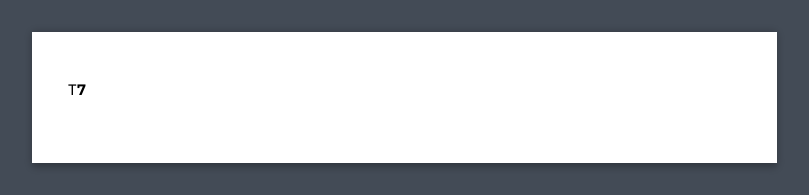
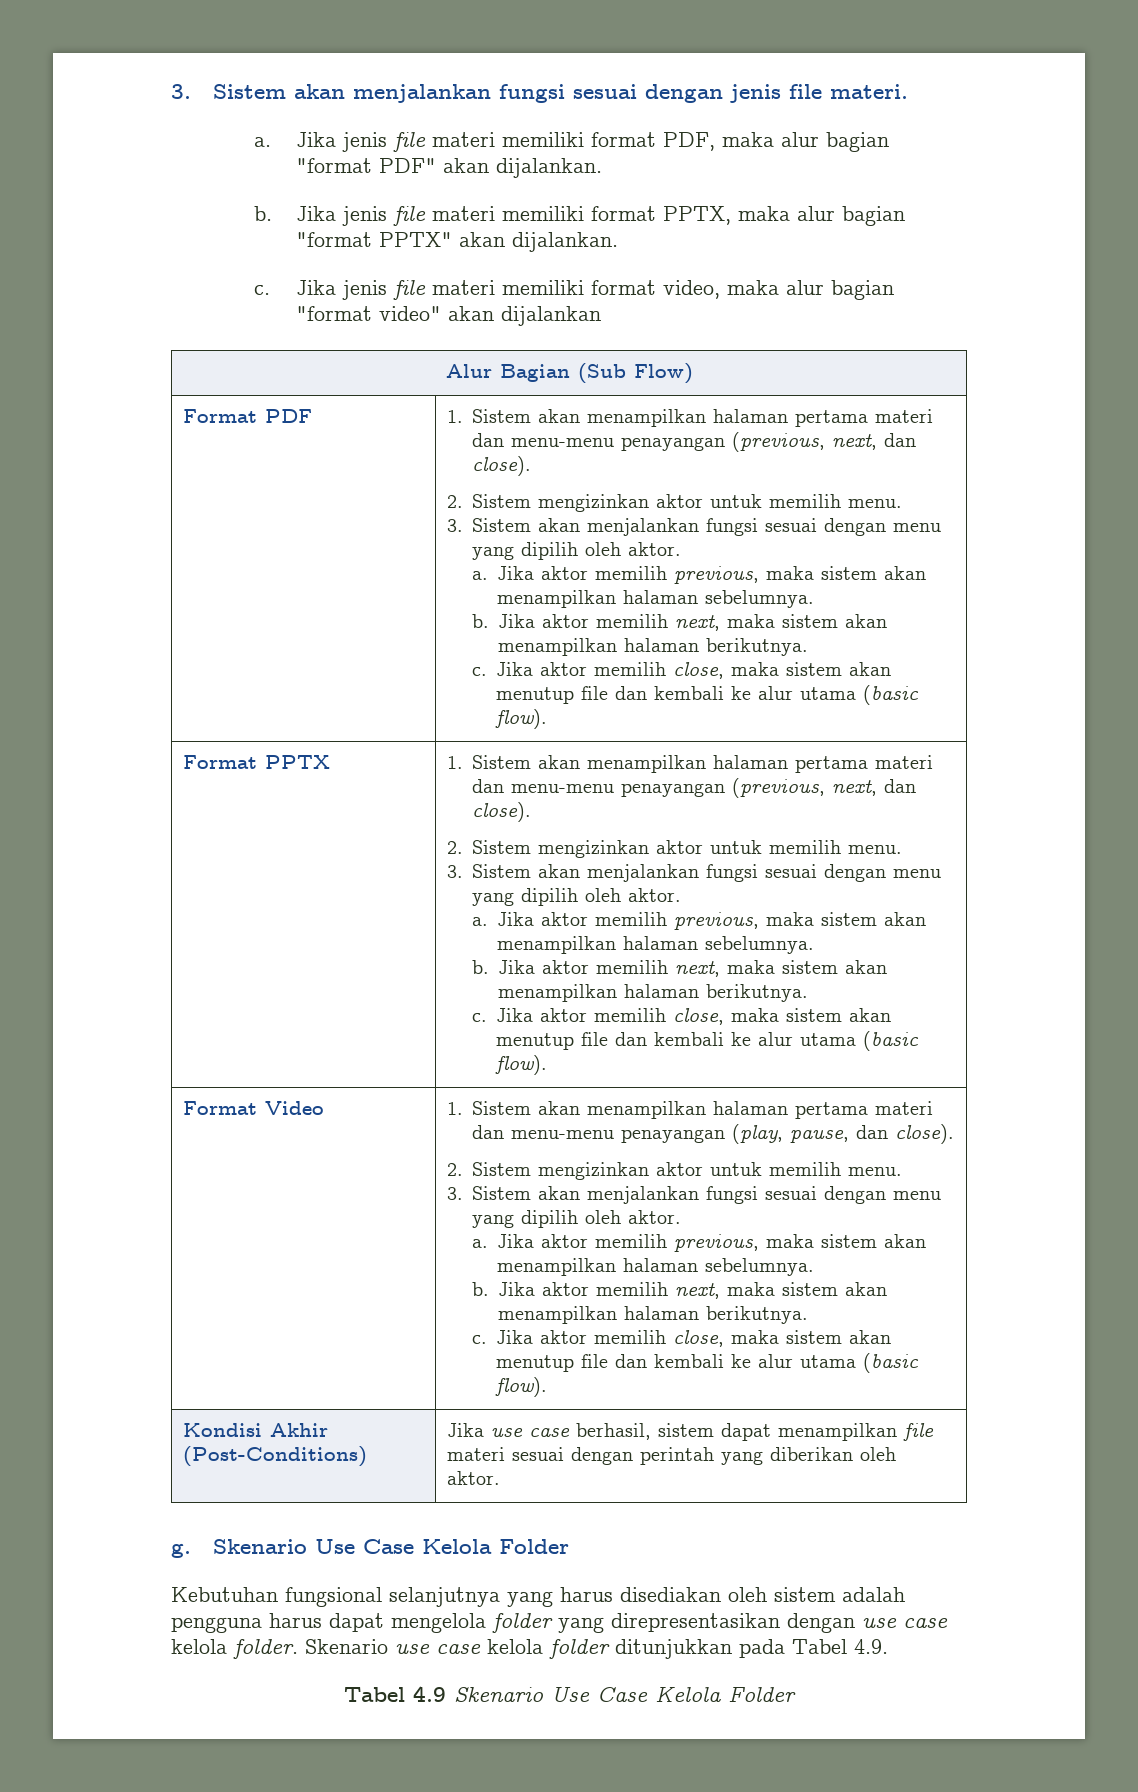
- T7
+ 3. Sistem akan menjalankan fungsi sesuai dengan jenis file materi.
+ a. Jika jenis file materi memiliki format PDF, maka alur bagian "format PDF" akan dijalankan.
+ b. Jika jenis file materi memiliki format PPTX, maka alur bagian "format PPTX" akan dijalankan.
+ c. Jika jenis file materi memiliki format video, maka alur bagian "format video" akan dijalankan
+ Alur Bagian (Sub Flow)
+ Format PDF | 1. Sistem akan menampilkan halaman pertama materi dan menu-menu penayangan (previous, next, dan close).
+ 2. Sistem mengizinkan aktor untuk memilih menu.
+ 3. Sistem akan menjalankan fungsi sesuai dengan menu yang dipilih oleh aktor.
+ a. Jika aktor memilih previous, maka sistem akan menampilkan halaman sebelumnya.
+ b. Jika aktor memilih next, maka sistem akan menampilkan halaman berikutnya.
+ c. Jika aktor memilih close, maka sistem akan menutup file dan kembali ke alur utama (basic flow).
+ Format PPTX | 1. Sistem akan menampilkan halaman pertama materi dan menu-menu penayangan (previous, next, dan close).
+ 2. Sistem mengizinkan aktor untuk memilih menu.
+ 3. Sistem akan menjalankan fungsi sesuai dengan menu yang dipilih oleh aktor.
+ a. Jika aktor memilih previous, maka sistem akan menampilkan halaman sebelumnya.
+ b. Jika aktor memilih next, maka sistem akan menampilkan halaman berikutnya.
+ c. Jika aktor memilih close, maka sistem akan menutup file dan kembali ke alur utama (basic flow).
+ Format Video | 1. Sistem akan menampilkan halaman pertama materi dan menu-menu penayangan (play, pause, dan close).
+ 2. Sistem mengizinkan aktor untuk memilih menu.
+ 3. Sistem akan menjalankan fungsi sesuai dengan menu yang dipilih oleh aktor.
+ a. Jika aktor memilih previous, maka sistem akan menampilkan halaman sebelumnya.
+ b. Jika aktor memilih next, maka sistem akan menampilkan halaman berikutnya.
+ c. Jika aktor memilih close, maka sistem akan menutup file dan kembali ke alur utama (basic flow).
+ Kondisi Akhir (Post-Conditions) | Jika use case berhasil, sistem dapat menampilkan file materi sesuai dengan perintah yang diberikan oleh aktor.
+ g. Skenario Use Case Kelola Folder
+ Kebutuhan fungsional selanjutnya yang harus disediakan oleh sistem adalah pengguna harus dapat mengelola folder yang direpresentasikan dengan use case kelola folder. Skenario use case kelola folder ditunjukkan pada Tabel 4.9.
+ Tabel 4.9 Skenario Use Case Kelola Folder

